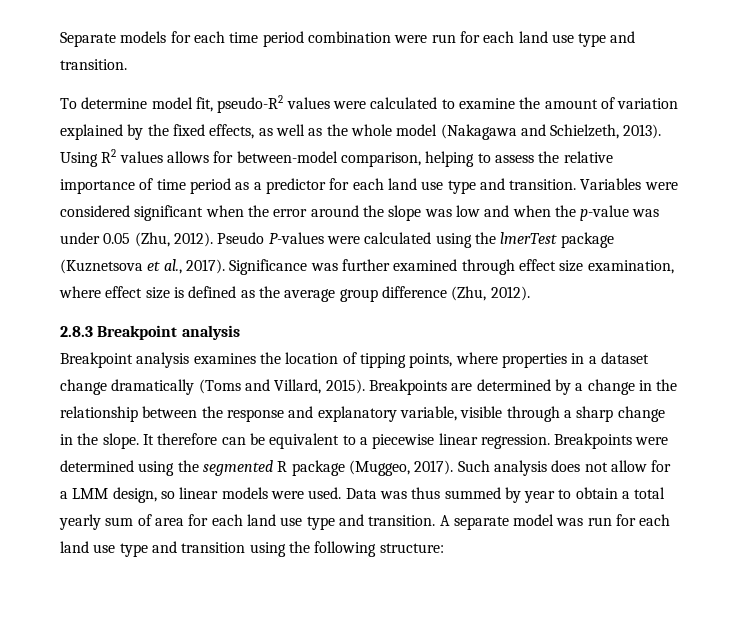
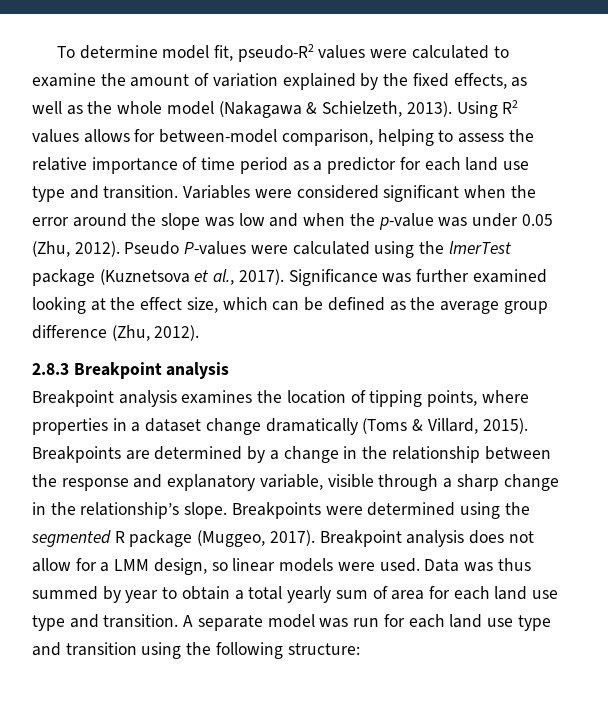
- Separate models for each time period combination were run for each land use type and transition.
- To determine model fit, pseudo-R2 values were calculated to examine the amount of variation explained by the fixed effects, as well as the whole model (Nakagawa and Schielzeth, 2013).
+ To determine model fit, pseudo-R2 values were calculated to examine the amount of variation explained by the fixed effects, as well as the whole model (Nakagawa & Schielzeth, 2013).
- Significance was further examined through effect size examination, where effect size is defined as the average group difference (Zhu, 2012).
+ Significance was further examined looking at the effect size, which can be defined as the average group difference (Zhu, 2012).
- Breakpoint analysis examines the location of tipping points, where properties in a dataset change dramatically (Toms and Villard, 2015).
+ Breakpoint analysis examines the location of tipping points, where properties in a dataset change dramatically (Toms & Villard, 2015).
- Breakpoints are determined by a change in the relationship between the response and explanatory variable, visible through a sharp change in the slope. It therefore can be equivalent to a piecewise linear regression.
+ Breakpoints are determined by a change in the relationship between the response and explanatory variable, visible through a sharp change in the relationship’s slope.
- Such analysis does not allow for a LMM design, so linear models were used.
+ Breakpoint analysis does not allow for a LMM design, so linear models were used.

